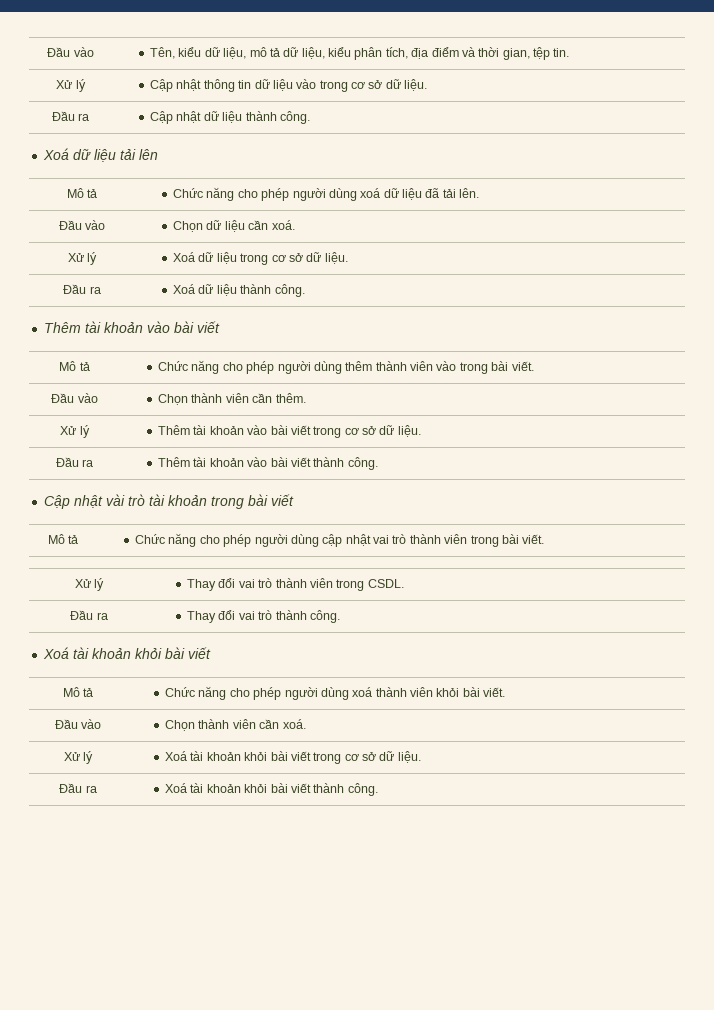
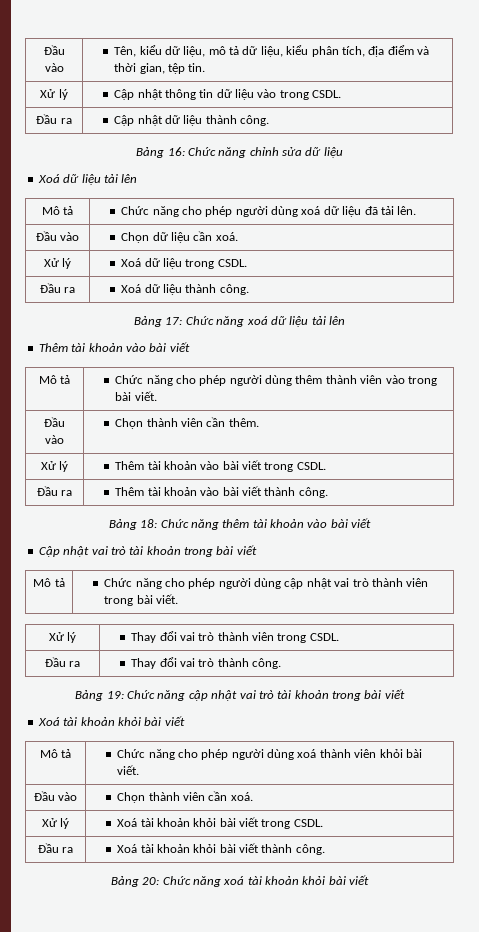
- Xử lý | Cập nhật thông tin dữ liệu vào trong cơ sở dữ liệu.
+ Xử lý | Cập nhật thông tin dữ liệu vào trong CSDL.
+ Bảng 16: Chức năng chỉnh sửa dữ liệu
- Xử lý | Xoá dữ liệu trong cơ sở dữ liệu.
+ Xử lý | Xoá dữ liệu trong CSDL.
+ Bảng 17: Chức năng xoá dữ liệu tải lên
- Xử lý | Thêm tài khoản vào bài viết trong cơ sở dữ liệu.
+ Xử lý | Thêm tài khoản vào bài viết trong CSDL.
- Cập nhật vài trò tài khoản trong bài viết
+ Bảng 18: Chức năng thêm tài khoản vào bài viết
+ Cập nhật vai trò tài khoản trong bài viết
+ Bảng 19: Chức năng cập nhật vai trò tài khoản trong bài viết
- Xử lý | Xoá tài khoản khỏi bài viết trong cơ sở dữ liệu.
+ Xử lý | Xoá tài khoản khỏi bài viết trong CSDL.
+ Bảng 20: Chức năng xoá tài khoản khỏi bài viết

